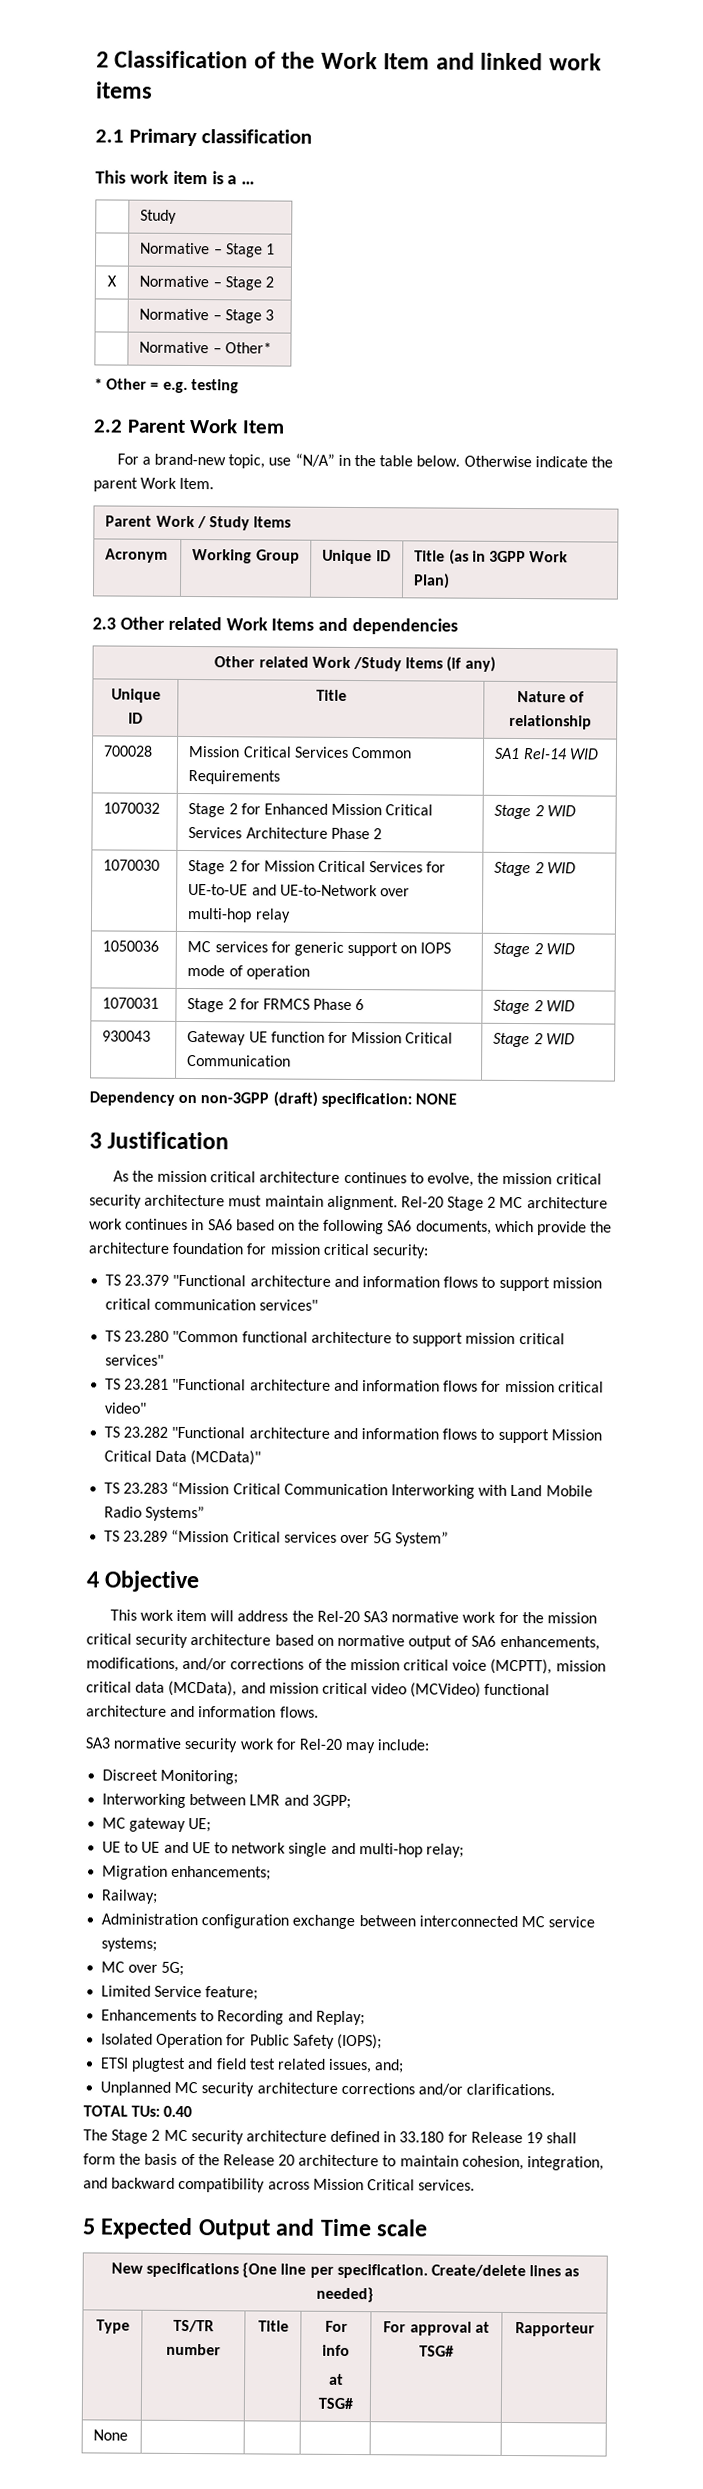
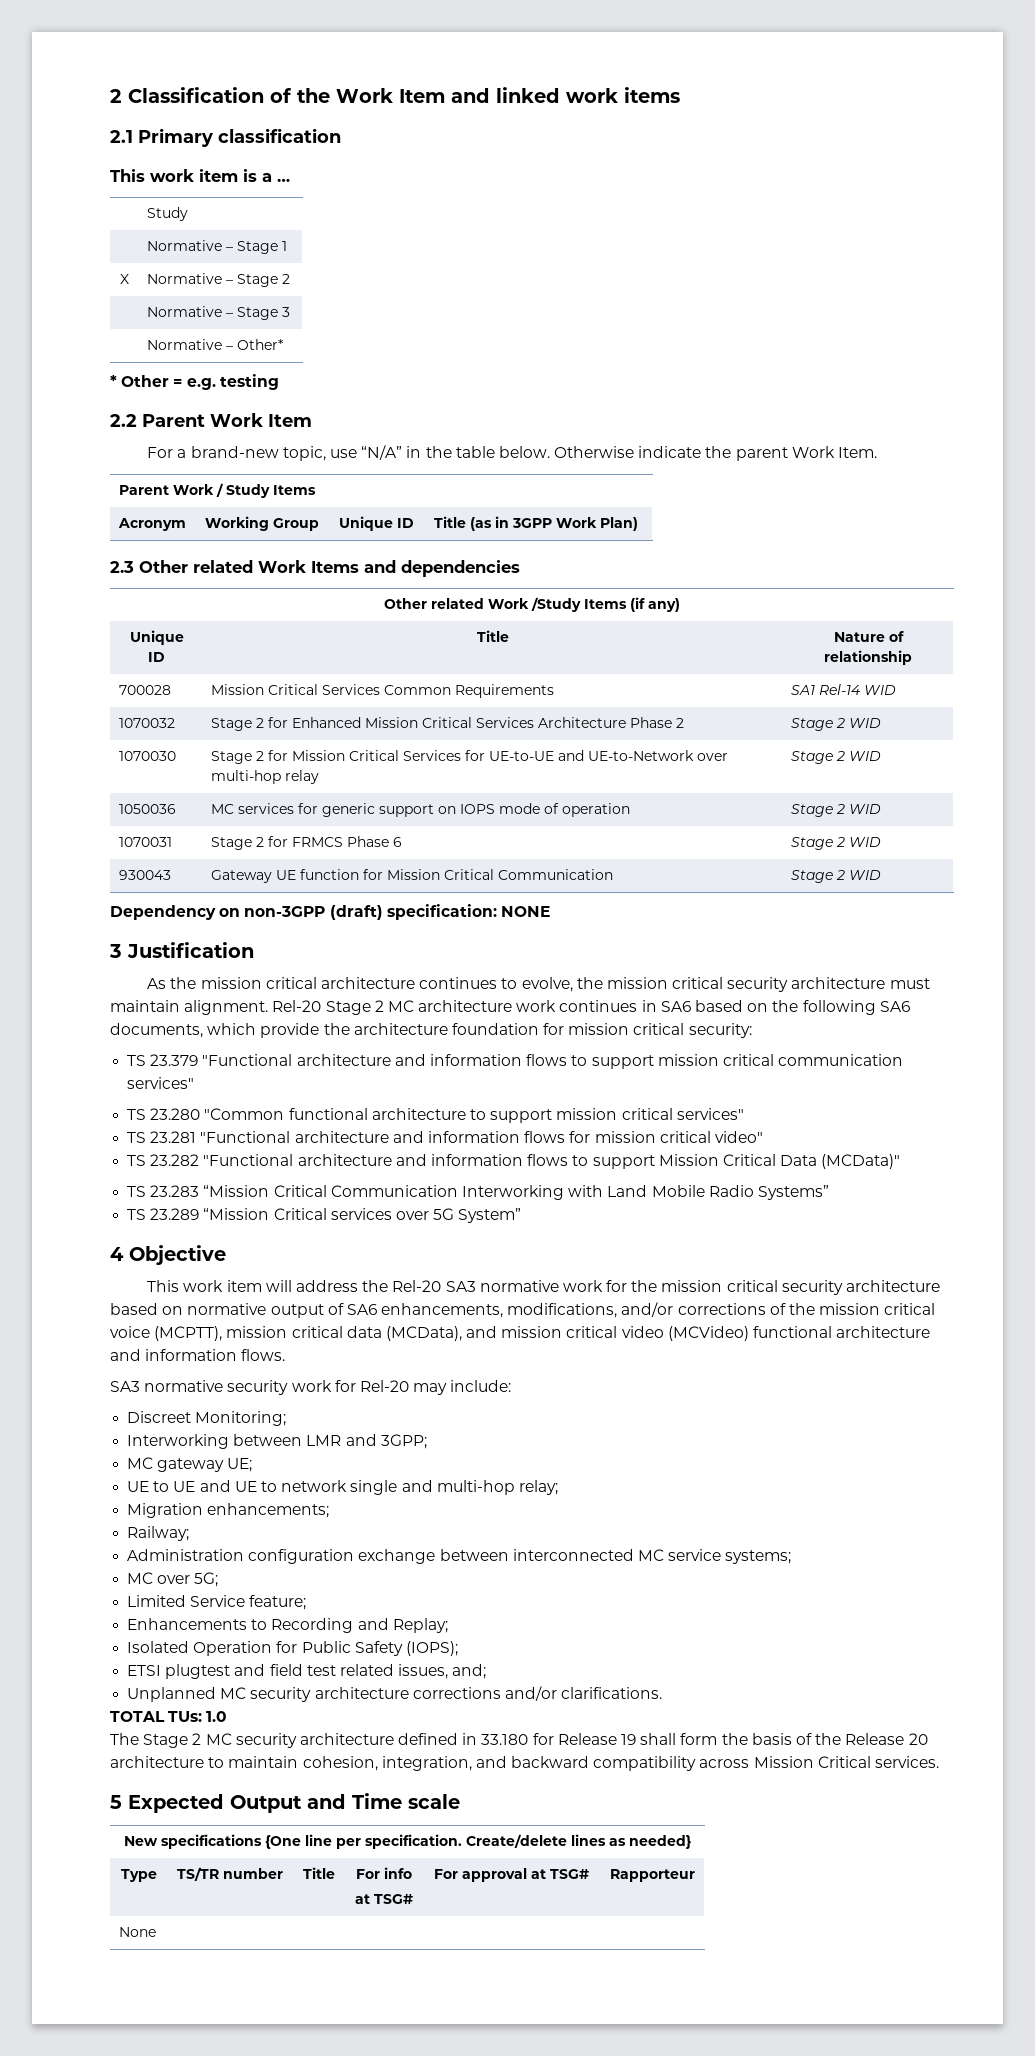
- TOTAL TUs: 0.40
+ TOTAL TUs: 1.0

